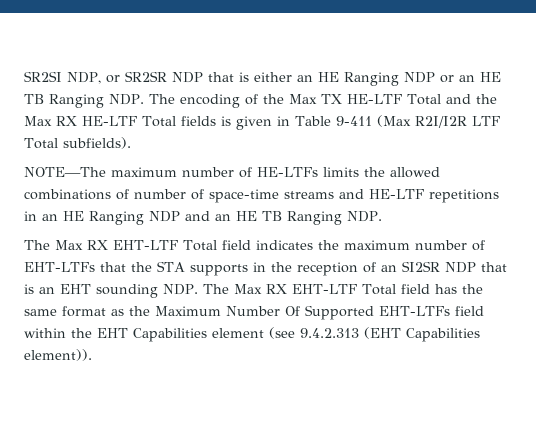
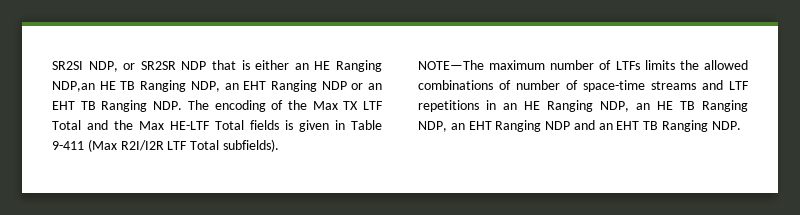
- SR2SI NDP, or SR2SR NDP that is either an HE Ranging NDP or an HE TB Ranging NDP. The encoding of the Max TX HE-LTF Total and the Max RX HE-LTF Total fields is given in Table 9-411 (Max R2I/I2R LTF Total subfields).
+ SR2SI NDP, or SR2SR NDP that is either an HE Ranging NDP,an HE TB Ranging NDP, an EHT Ranging NDP or an EHT TB Ranging NDP. The encoding of the Max TX LTF Total and the Max HE-LTF Total fields is given in Table 9-411 (Max R2I/I2R LTF Total subfields).
- NOTE—The maximum number of HE-LTFs limits the allowed combinations of number of space-time streams and HE-LTF repetitions in an HE Ranging NDP and an HE TB Ranging NDP.
- The Max RX EHT-LTF Total field indicates the maximum number of EHT-LTFs that the STA supports in the reception of an SI2SR NDP that is an EHT sounding NDP. The Max RX EHT-LTF Total field has the same format as the Maximum Number Of Supported EHT-LTFs field within the EHT Capabilities element (see 9.4.2.313 (EHT Capabilities element)).
+ NOTE—The maximum number of LTFs limits the allowed combinations of number of space-time streams and LTF repetitions in an HE Ranging NDP, an HE TB Ranging NDP, an EHT Ranging NDP and an EHT TB Ranging NDP.

